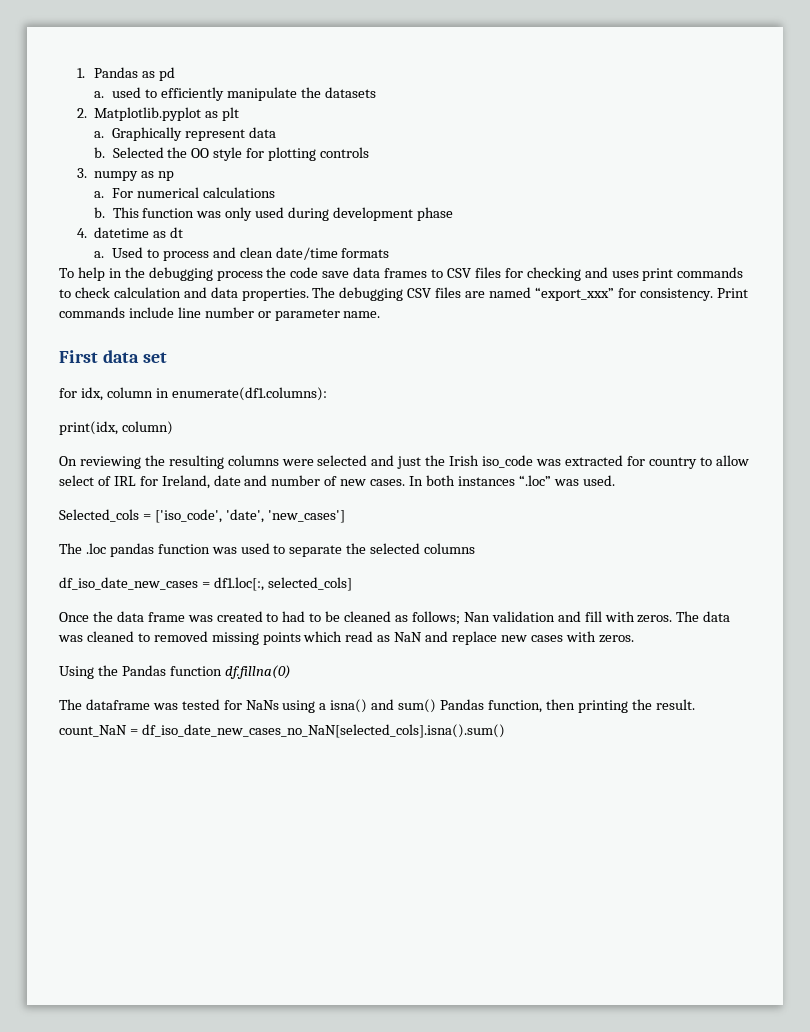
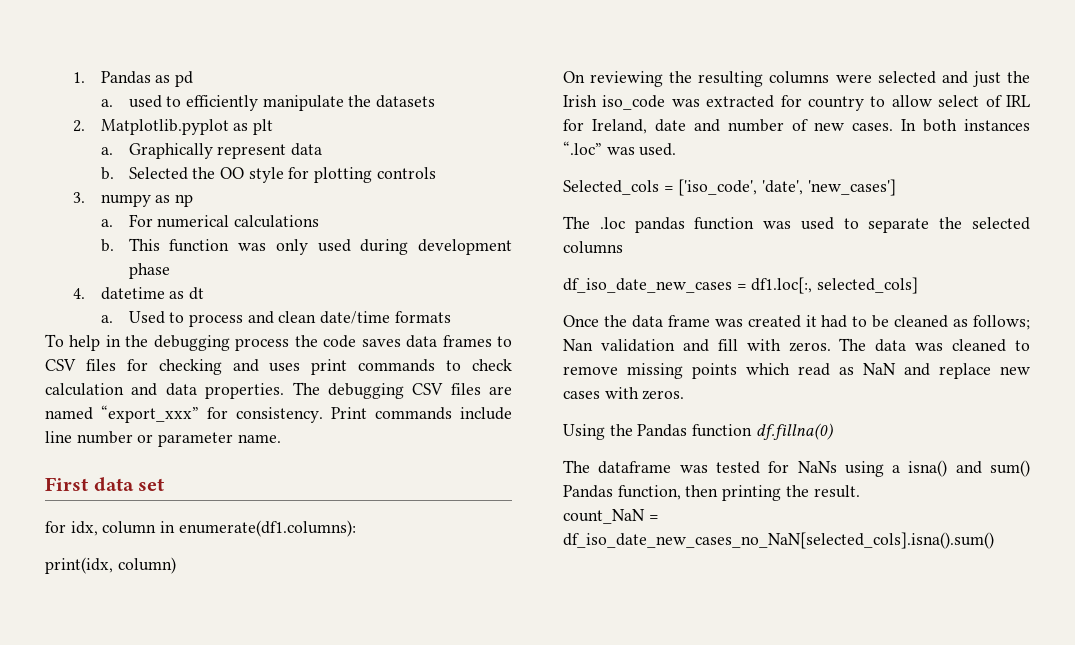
- To help in the debugging process the code save data frames to CSV files for checking and uses print commands to check calculation and data properties.
+ To help in the debugging process the code saves data frames to CSV files for checking and uses print commands to check calculation and data properties.
- Once the data frame was created to had to be cleaned as follows; Nan validation and fill with zeros.
+ Once the data frame was created it had to be cleaned as follows; Nan validation and fill with zeros.
- The data was cleaned to removed missing points which read as NaN and replace new cases with zeros.
+ The data was cleaned to remove missing points which read as NaN and replace new cases with zeros.

